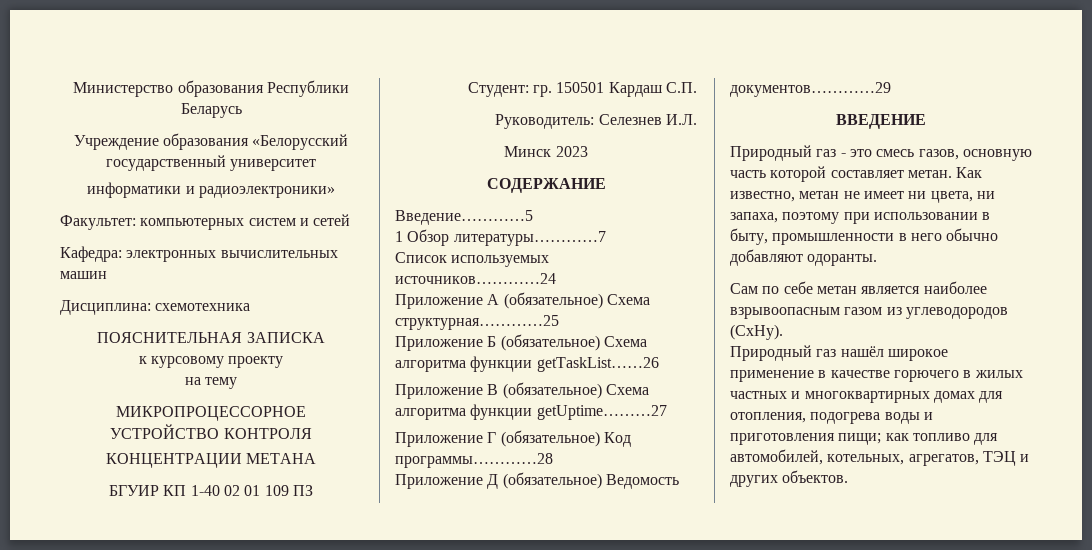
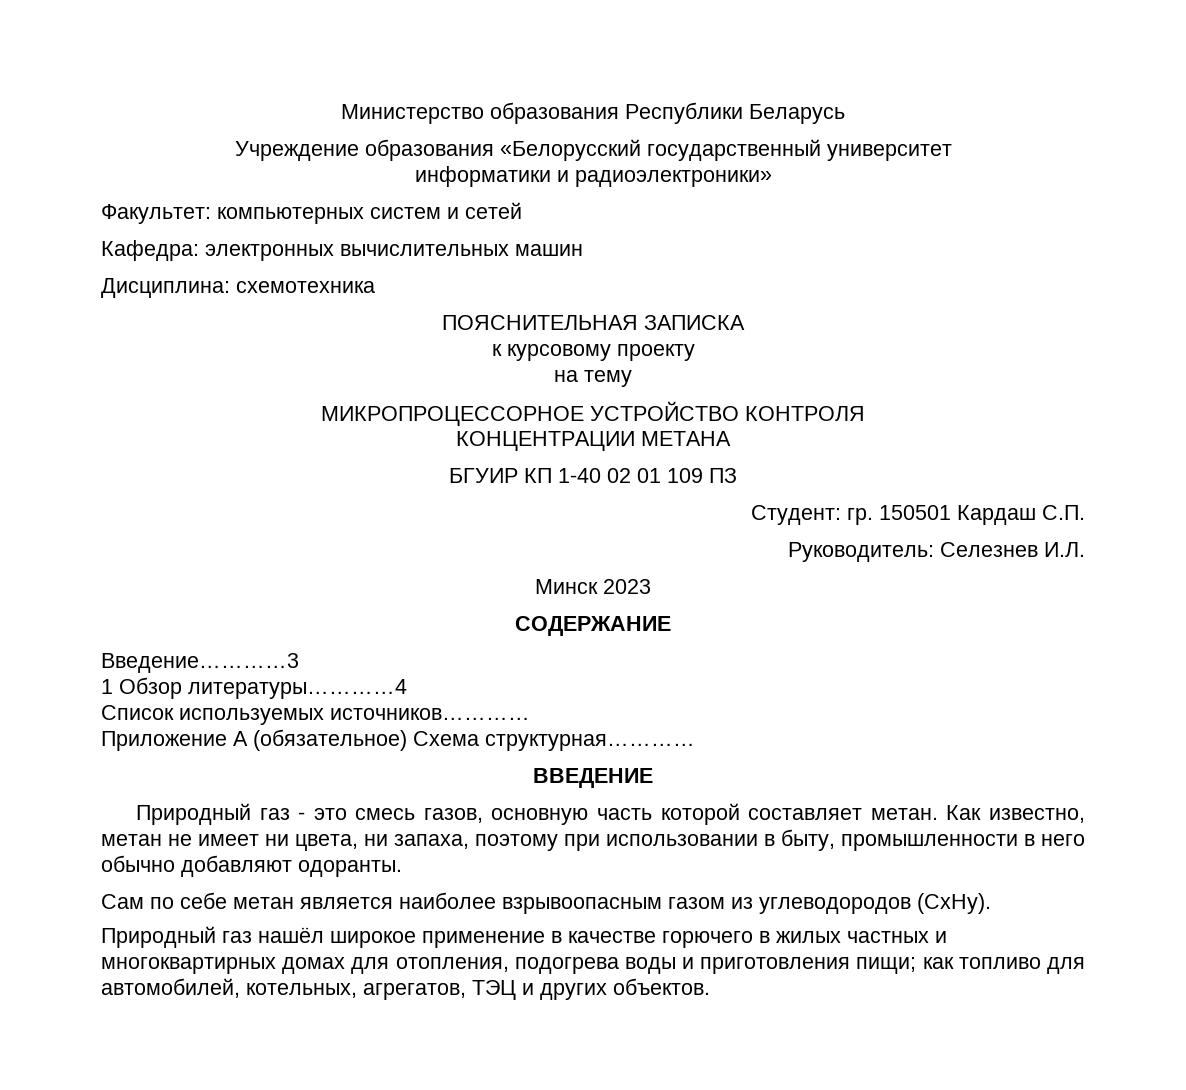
- Введение…………5
+ Введение…………3
- 1 Обзор литературы…………7
+ 1 Обзор литературы…………4
- Список используемых источников…………24
+ Список используемых источников…………
- Приложение А (обязательное) Схема структурная…………25
- Приложение Б (обязательное) Схема алгоритма функции getTaskList……26
- Приложение В (обязательное) Схема алгоритма функции getUptime………27
- Приложение Г (обязательное) Код программы…………28
- Приложение Д (обязательное) Ведомость документов…………29
+ Приложение А (обязательное) Схема структурная…………

